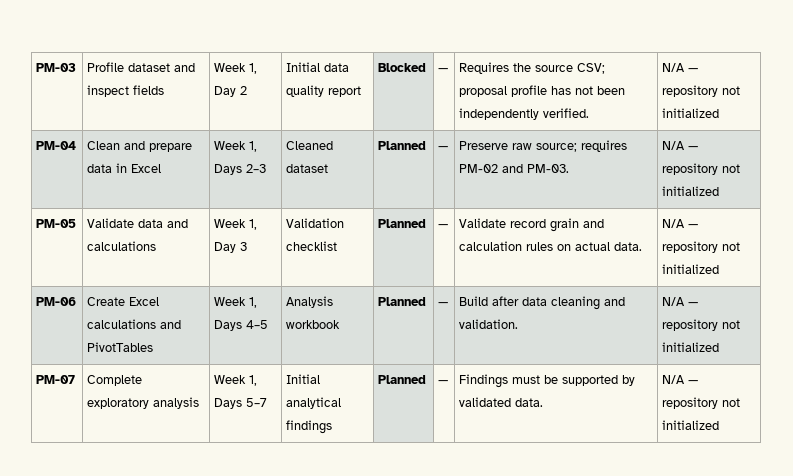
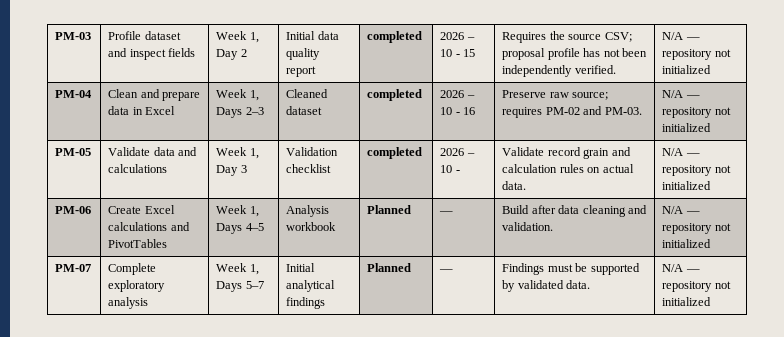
- PM-03 | Profile dataset and inspect fields | Week 1, Day 2 | Initial data quality report | Blocked | — | Requires the source CSV; proposal profile has not been independently verified. | N/A — repository not initialized
+ PM-03 | Profile dataset and inspect fields | Week 1, Day 2 | Initial data quality report | completed | 2026 – 10 - 15 | Requires the source CSV; proposal profile has not been independently verified. | N/A — repository not initialized
- PM-04 | Clean and prepare data in Excel | Week 1, Days 2–3 | Cleaned dataset | Planned | — | Preserve raw source; requires PM-02 and PM-03. | N/A — repository not initialized
+ PM-04 | Clean and prepare data in Excel | Week 1, Days 2–3 | Cleaned dataset | completed | 2026 – 10 - 16 | Preserve raw source; requires PM-02 and PM-03. | N/A — repository not initialized
- PM-05 | Validate data and calculations | Week 1, Day 3 | Validation checklist | Planned | — | Validate record grain and calculation rules on actual data. | N/A — repository not initialized
+ PM-05 | Validate data and calculations | Week 1, Day 3 | Validation checklist | completed | 2026 – 10 - | Validate record grain and calculation rules on actual data. | N/A — repository not initialized

